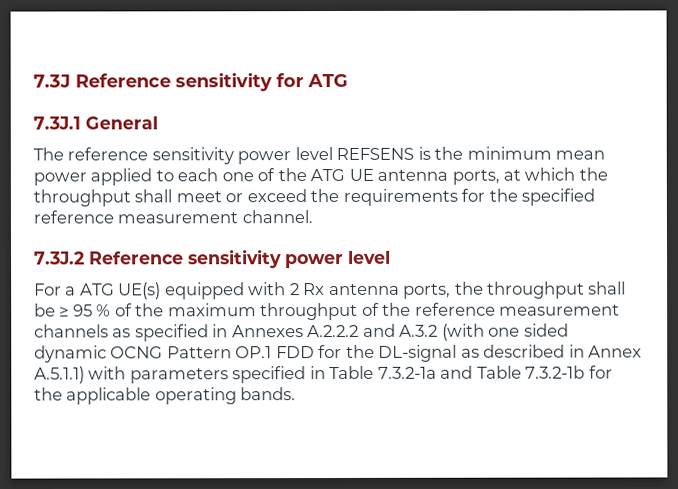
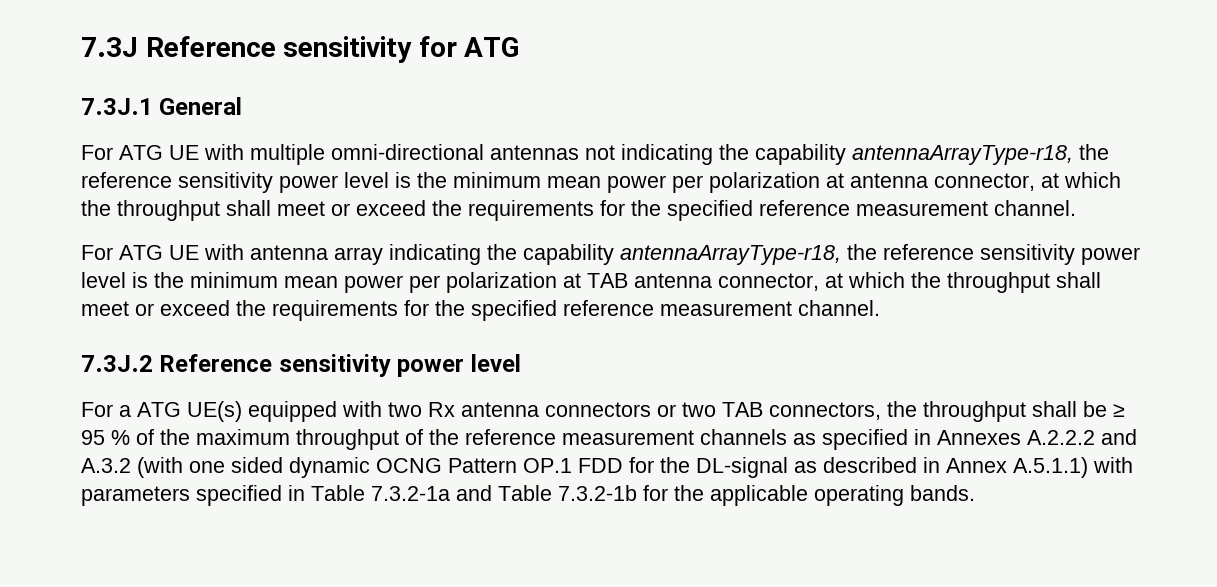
- The reference sensitivity power level REFSENS is the minimum mean power applied to each one of the ATG UE antenna ports, at which the throughput shall meet or exceed the requirements for the specified reference measurement channel.
+ For ATG UE with multiple omni-directional antennas not indicating the capability antennaArrayType-r18, the reference sensitivity power level is the minimum mean power per polarization at antenna connector, at which the throughput shall meet or exceed the requirements for the specified reference measurement channel.
+ For ATG UE with antenna array indicating the capability antennaArrayType-r18, the reference sensitivity power level is the minimum mean power per polarization at TAB antenna connector, at which the throughput shall meet or exceed the requirements for the specified reference measurement channel.
- For a ATG UE(s) equipped with 2 Rx antenna ports, the throughput shall be ≥ 95 % of the maximum throughput of the reference measurement channels as specified in Annexes A.2.2.2 and A.3.2 (with one sided dynamic OCNG Pattern OP.1 FDD for the DL-signal as described in Annex A.5.1.1) with parameters specified in Table 7.3.2-1a and Table 7.3.2-1b for the applicable operating bands.
+ For a ATG UE(s) equipped with two Rx antenna connectors or two TAB connectors, the throughput shall be ≥ 95 % of the maximum throughput of the reference measurement channels as specified in Annexes A.2.2.2 and A.3.2 (with one sided dynamic OCNG Pattern OP.1 FDD for the DL-signal as described in Annex A.5.1.1) with parameters specified in Table 7.3.2-1a and Table 7.3.2-1b for the applicable operating bands.

